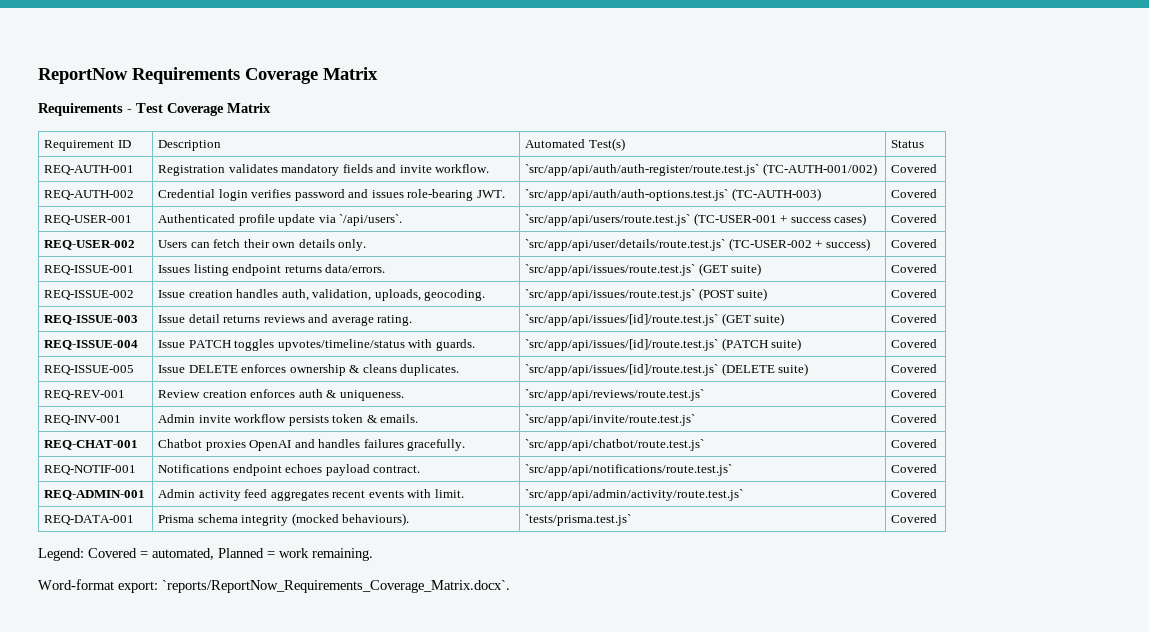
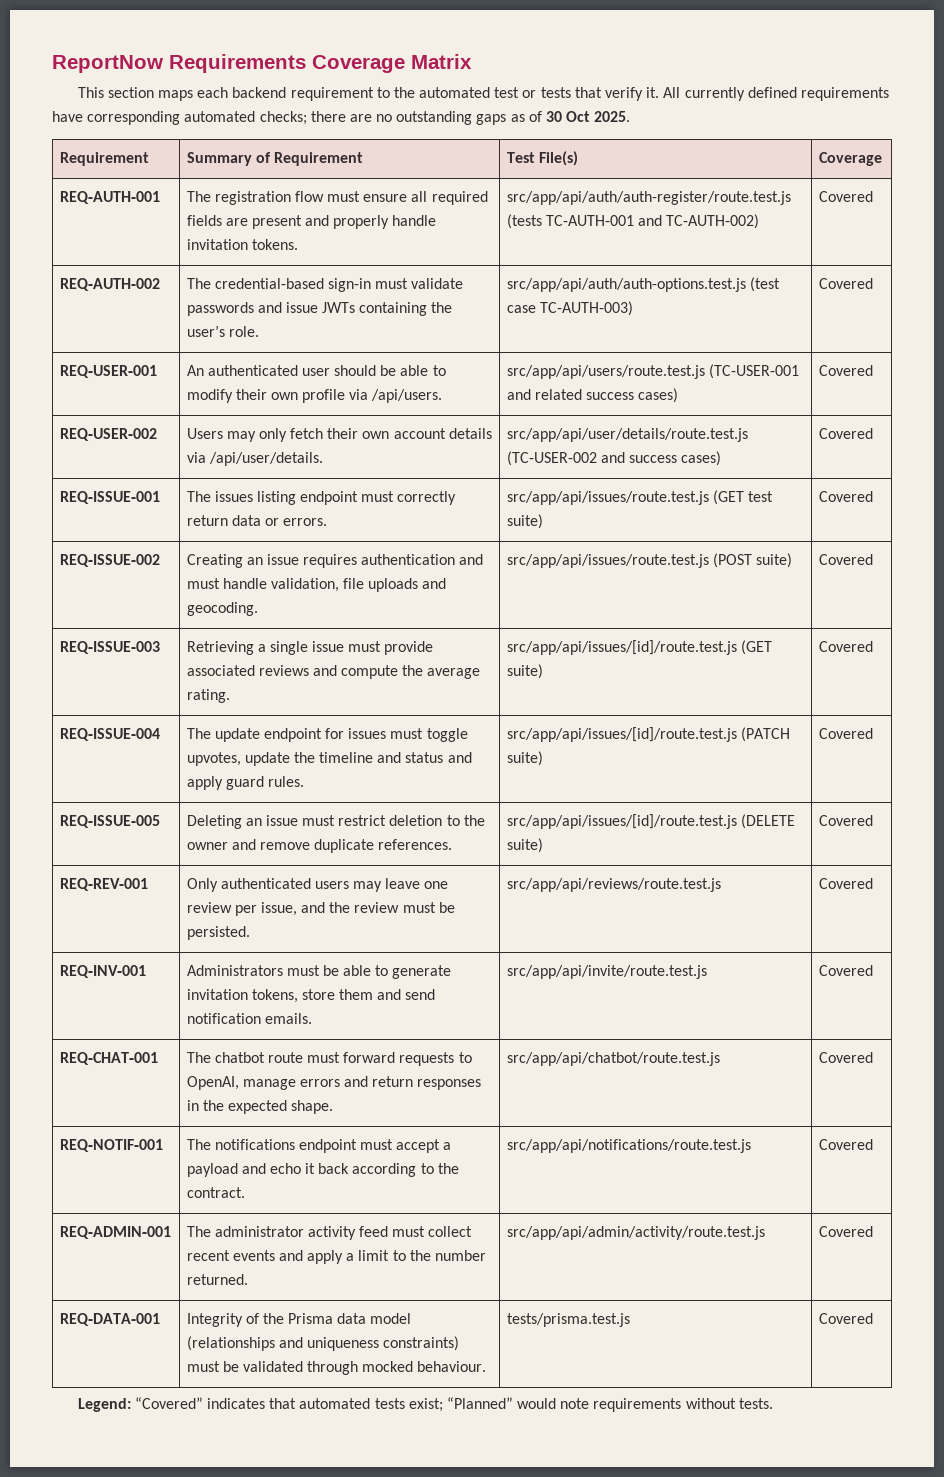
- Requirements - Test Coverage Matrix
- Requirement ID | Description | Automated Test(s) | Status
- REQ-AUTH-001 | Registration validates mandatory fields and invite workflow. | `src/app/api/auth/auth-register/route.test.js` (TC-AUTH-001/002) | Covered
- REQ-AUTH-002 | Credential login verifies password and issues role-bearing JWT. | `src/app/api/auth/auth-options.test.js` (TC-AUTH-003) | Covered
- REQ-USER-001 | Authenticated profile update via `/api/users`. | `src/app/api/users/route.test.js` (TC-USER-001 + success cases) | Covered
+ This section maps each backend requirement to the automated test or tests that verify it. All currently defined requirements have corresponding automated checks; there are no outstanding gaps as of 30 Oct 2025.
+ Requirement | Summary of Requirement | Test File(s) | Coverage
+ REQ‑AUTH‑001 | The registration flow must ensure all required fields are present and properly handle invitation tokens. | src/app/api/auth/auth-register/route.test.js (tests TC‑AUTH‑001 and TC‑AUTH‑002) | Covered
+ REQ‑AUTH‑002 | The credential‑based sign‑in must validate passwords and issue JWTs containing the user’s role. | src/app/api/auth/auth-options.test.js (test case TC‑AUTH‑003) | Covered
+ REQ‑USER‑001 | An authenticated user should be able to modify their own profile via /api/users. | src/app/api/users/route.test.js (TC‑USER‑001 and related success cases) | Covered
- REQ‑USER‑002 | Users can fetch their own details only. | `src/app/api/user/details/route.test.js` (TC-USER-002 + success) | Covered
- REQ-ISSUE-001 | Issues listing endpoint returns data/errors. | `src/app/api/issues/route.test.js` (GET suite) | Covered
- REQ-ISSUE-002 | Issue creation handles auth, validation, uploads, geocoding. | `src/app/api/issues/route.test.js` (POST suite) | Covered
+ REQ‑USER‑002 | Users may only fetch their own account details via /api/user/details. | src/app/api/user/details/route.test.js (TC‑USER‑002 and success cases) | Covered
+ REQ‑ISSUE‑001 | The issues listing endpoint must correctly return data or errors. | src/app/api/issues/route.test.js (GET test suite) | Covered
+ REQ‑ISSUE‑002 | Creating an issue requires authentication and must handle validation, file uploads and geocoding. | src/app/api/issues/route.test.js (POST suite) | Covered
- REQ‑ISSUE‑003 | Issue detail returns reviews and average rating. | `src/app/api/issues/[id]/route.test.js` (GET suite) | Covered
+ REQ‑ISSUE‑003 | Retrieving a single issue must provide associated reviews and compute the average rating. | src/app/api/issues/[id]/route.test.js (GET suite) | Covered
- REQ‑ISSUE‑004 | Issue PATCH toggles upvotes/timeline/status with guards. | `src/app/api/issues/[id]/route.test.js` (PATCH suite) | Covered
- REQ-ISSUE-005 | Issue DELETE enforces ownership & cleans duplicates. | `src/app/api/issues/[id]/route.test.js` (DELETE suite) | Covered
- REQ-REV-001 | Review creation enforces auth & uniqueness. | `src/app/api/reviews/route.test.js` | Covered
- REQ-INV-001 | Admin invite workflow persists token & emails. | `src/app/api/invite/route.test.js` | Covered
+ REQ‑ISSUE‑004 | The update endpoint for issues must toggle upvotes, update the timeline and status and apply guard rules. | src/app/api/issues/[id]/route.test.js (PATCH suite) | Covered
+ REQ‑ISSUE‑005 | Deleting an issue must restrict deletion to the owner and remove duplicate references. | src/app/api/issues/[id]/route.test.js (DELETE suite) | Covered
+ REQ‑REV‑001 | Only authenticated users may leave one review per issue, and the review must be persisted. | src/app/api/reviews/route.test.js | Covered
+ REQ‑INV‑001 | Administrators must be able to generate invitation tokens, store them and send notification emails. | src/app/api/invite/route.test.js | Covered
- REQ‑CHAT‑001 | Chatbot proxies OpenAI and handles failures gracefully. | `src/app/api/chatbot/route.test.js` | Covered
- REQ-NOTIF-001 | Notifications endpoint echoes payload contract. | `src/app/api/notifications/route.test.js` | Covered
+ REQ‑CHAT‑001 | The chatbot route must forward requests to OpenAI, manage errors and return responses in the expected shape. | src/app/api/chatbot/route.test.js | Covered
+ REQ‑NOTIF‑001 | The notifications endpoint must accept a payload and echo it back according to the contract. | src/app/api/notifications/route.test.js | Covered
- REQ‑ADMIN‑001 | Admin activity feed aggregates recent events with limit. | `src/app/api/admin/activity/route.test.js` | Covered
- REQ-DATA-001 | Prisma schema integrity (mocked behaviours). | `tests/prisma.test.js` | Covered
- Legend: Covered = automated, Planned = work remaining.
- Word-format export: `reports/ReportNow_Requirements_Coverage_Matrix.docx`.
+ REQ‑ADMIN‑001 | The administrator activity feed must collect recent events and apply a limit to the number returned. | src/app/api/admin/activity/route.test.js | Covered
+ REQ‑DATA‑001 | Integrity of the Prisma data model (relationships and uniqueness constraints) must be validated through mocked behaviour. | tests/prisma.test.js | Covered
+ Legend: “Covered” indicates that automated tests exist; “Planned” would note requirements without tests.

